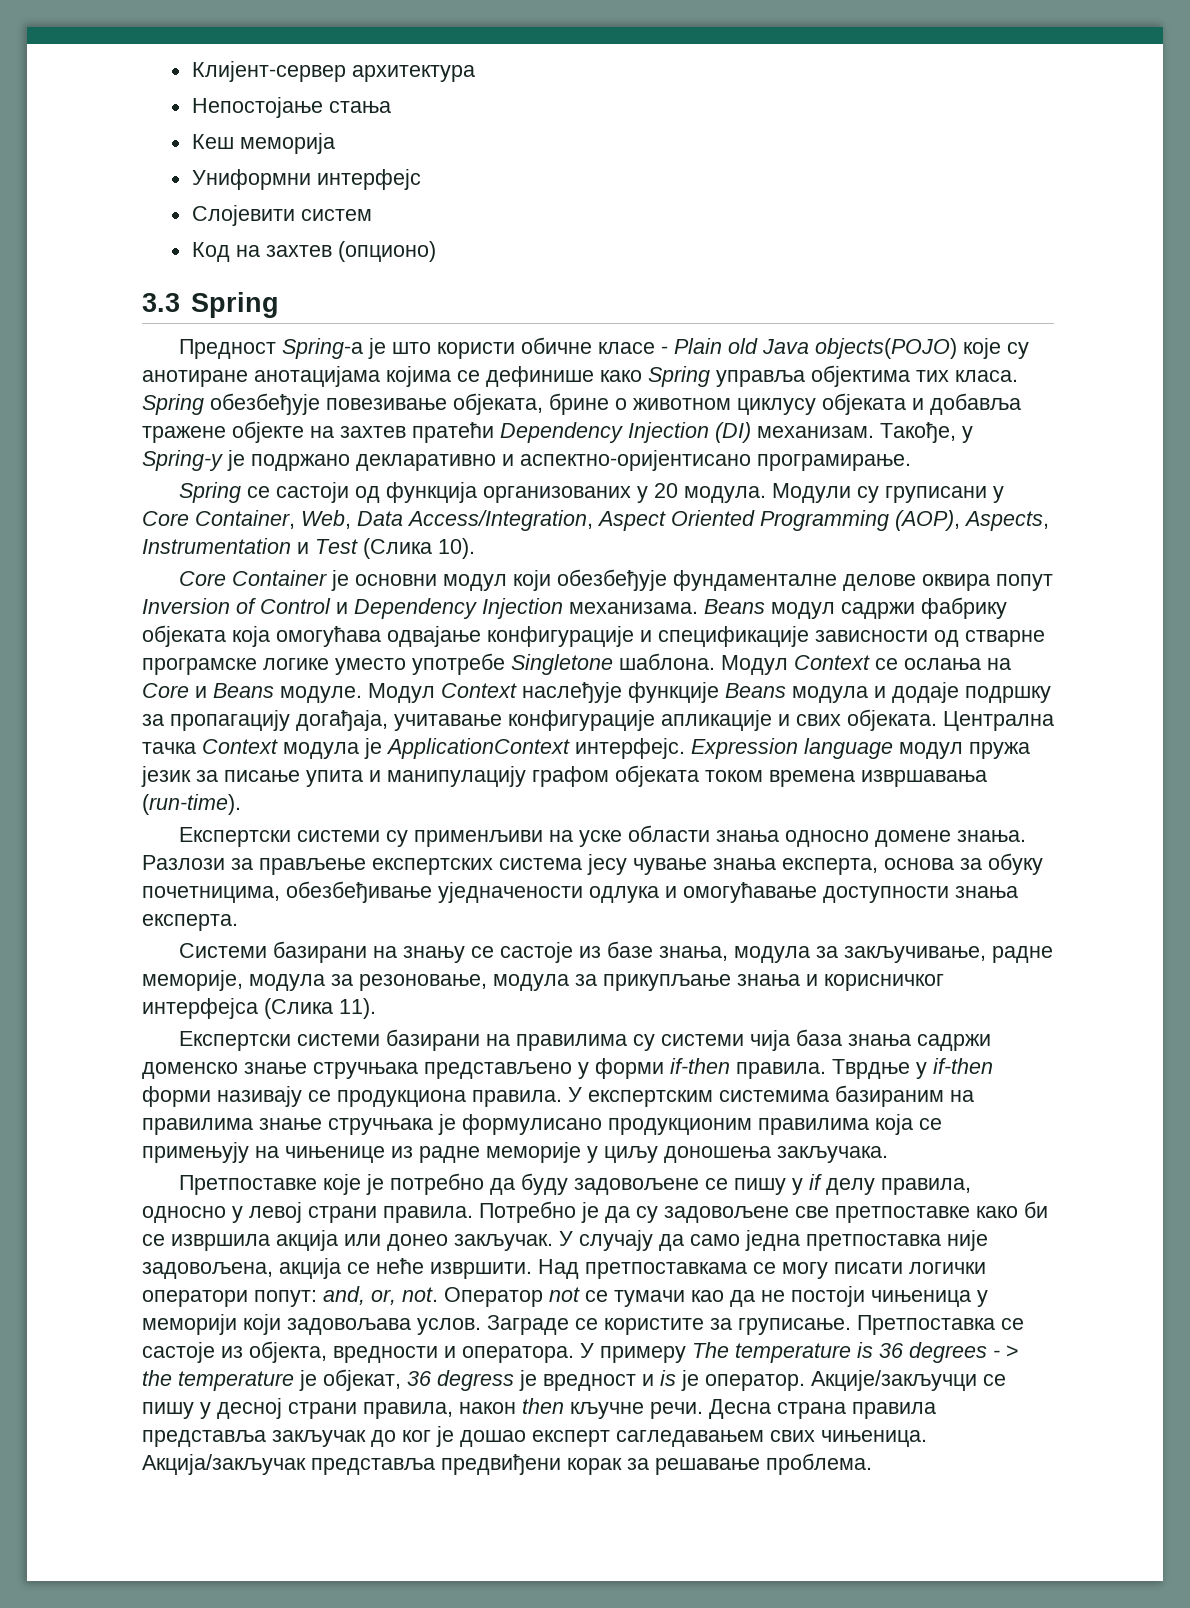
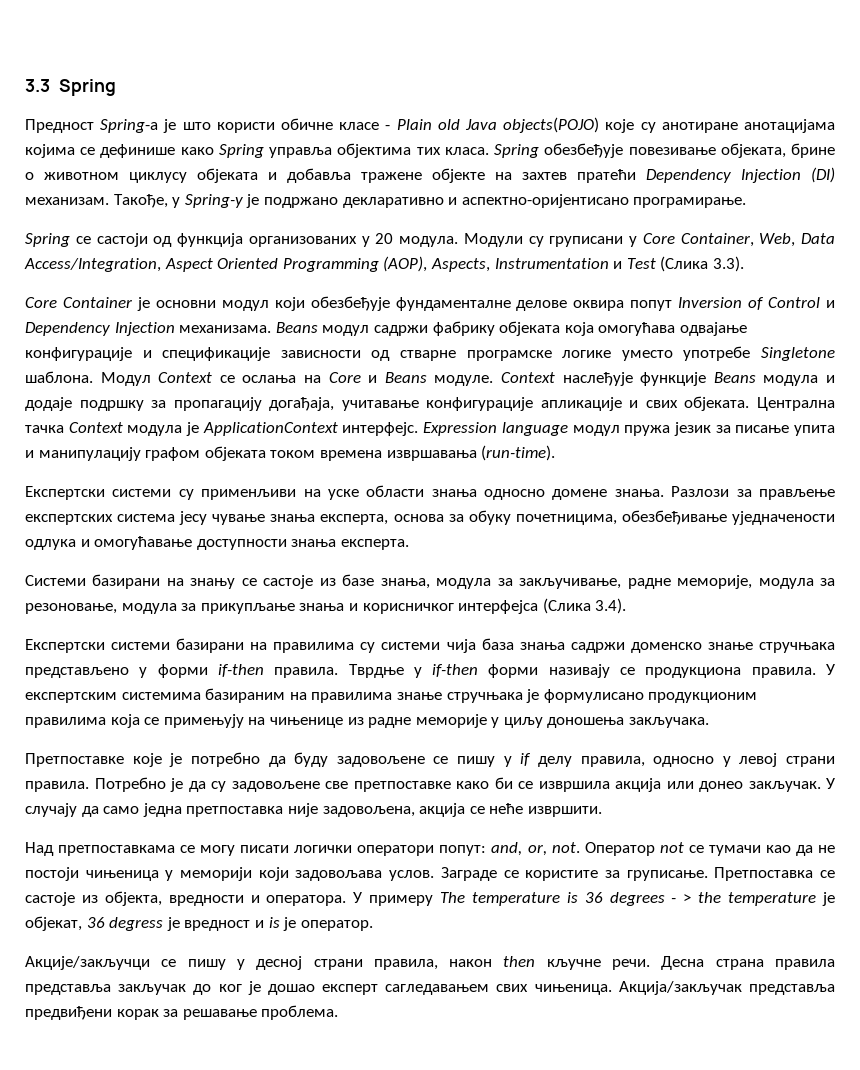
- Клијент-сервер архитектура
- Непостојање стања
- Кеш меморија
- Униформни интерфејс
- Слојевити систем
- Код на захтев (опционо)
- Модули су груписани у Core Container, Web, Data Access/Integration, Aspect Oriented Programming (AOP), Aspects, Instrumentation и Test (Слика 10).
+ Модули су груписани у Core Container, Web, Data Access/Integration, Aspect Oriented Programming (AOP), Aspects, Instrumentation и Test (Слика 3.3).
- Модул Context наслеђује функције Beans модула и додаје подршку за пропагацију догађаја, учитавање конфигурације апликације и свих објеката.
+ Context наслеђује функције Beans модула и додаје подршку за пропагацију догађаја, учитавање конфигурације апликације и свих објеката.
- Системи базирани на знању се састоје из базе знања, модула за закључивање, радне меморије, модула за резоновање, модула за прикупљање знања и корисничког интерфејса (Слика 11).
+ Системи базирани на знању се састоје из базе знања, модула за закључивање, радне меморије, модула за резоновање, модула за прикупљање знања и корисничког интерфејса (Слика 3.4).
- У случају да само једна претпоставка није задовољена, акција се неће извршити. Над претпоставкама се могу писати логички оператори попут: and, or, not.
+ У случају да само једна претпоставка није задовољена, акција се неће извршити.
+ Над претпоставкама се могу писати логички оператори попут: and, or, not.
- У примеру The temperature is 36 degrees - > the tempеrаture је објекат, 36 degress је вредност и is је оператор. Акције/закључци се пишу у десној страни правила, након then кључне речи.
+ У примеру The temperature is 36 degrees - > the tempеrаture је објекат, 36 degress је вредност и is је оператор.
+ Акције/закључци се пишу у десној страни правила, након then кључне речи.

